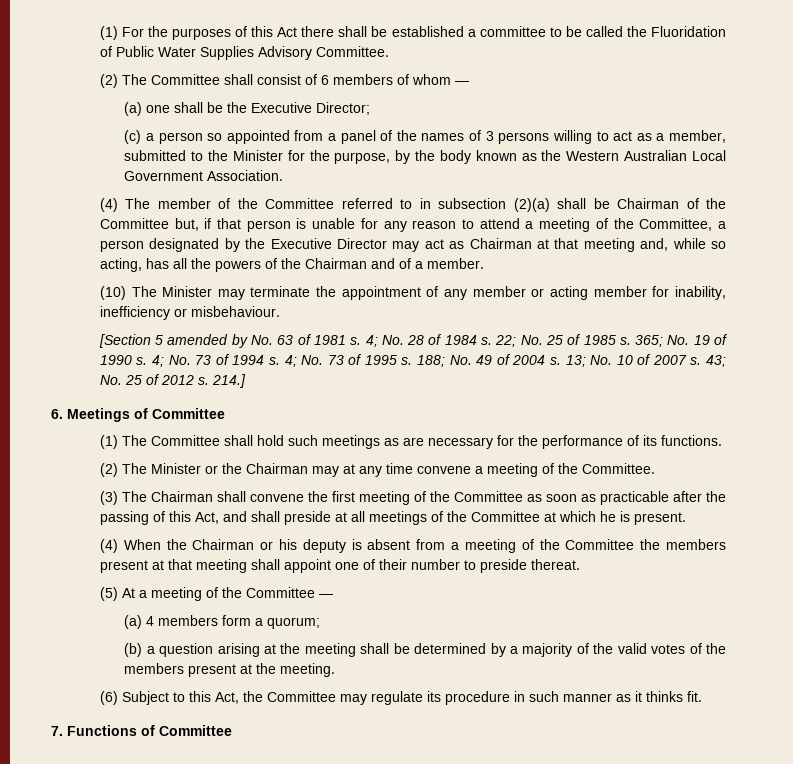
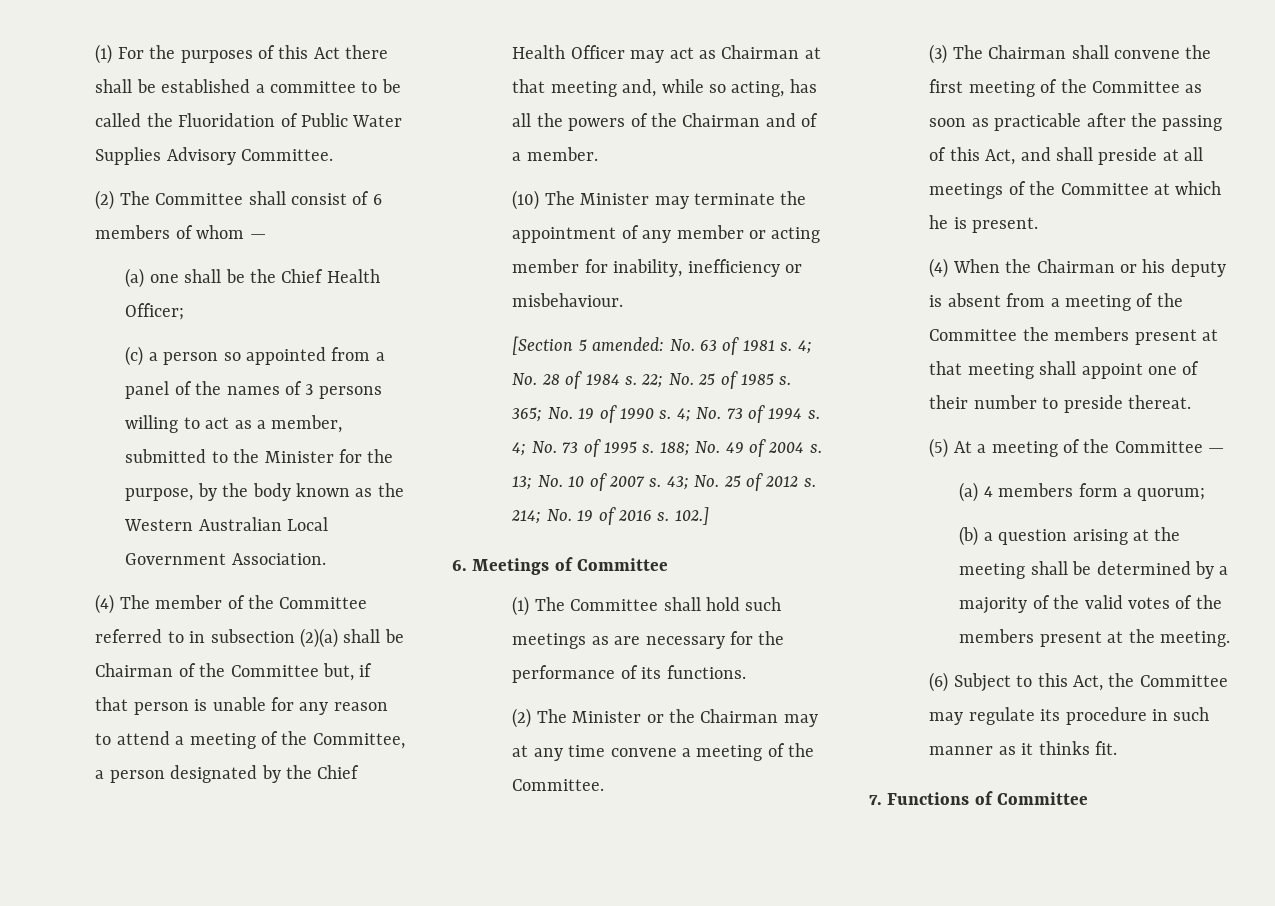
- (a) one shall be the Executive Director;
+ (a) one shall be the Chief Health Officer;
- (4) The member of the Committee referred to in subsection (2)(a) shall be Chairman of the Committee but, if that person is unable for any reason to attend a meeting of the Committee, a person designated by the Executive Director may act as Chairman at that meeting and, while so acting, has all the powers of the Chairman and of a member.
+ (4) The member of the Committee referred to in subsection (2)(a) shall be Chairman of the Committee but, if that person is unable for any reason to attend a meeting of the Committee, a person designated by the Chief Health Officer may act as Chairman at that meeting and, while so acting, has all the powers of the Chairman and of a member.
- [Section 5 amended by No. 63 of 1981 s.
+ [Section 5 amended: No. 63 of 1981 s.
- 214.]
+ 214; No. 19 of 2016 s. 102.]

